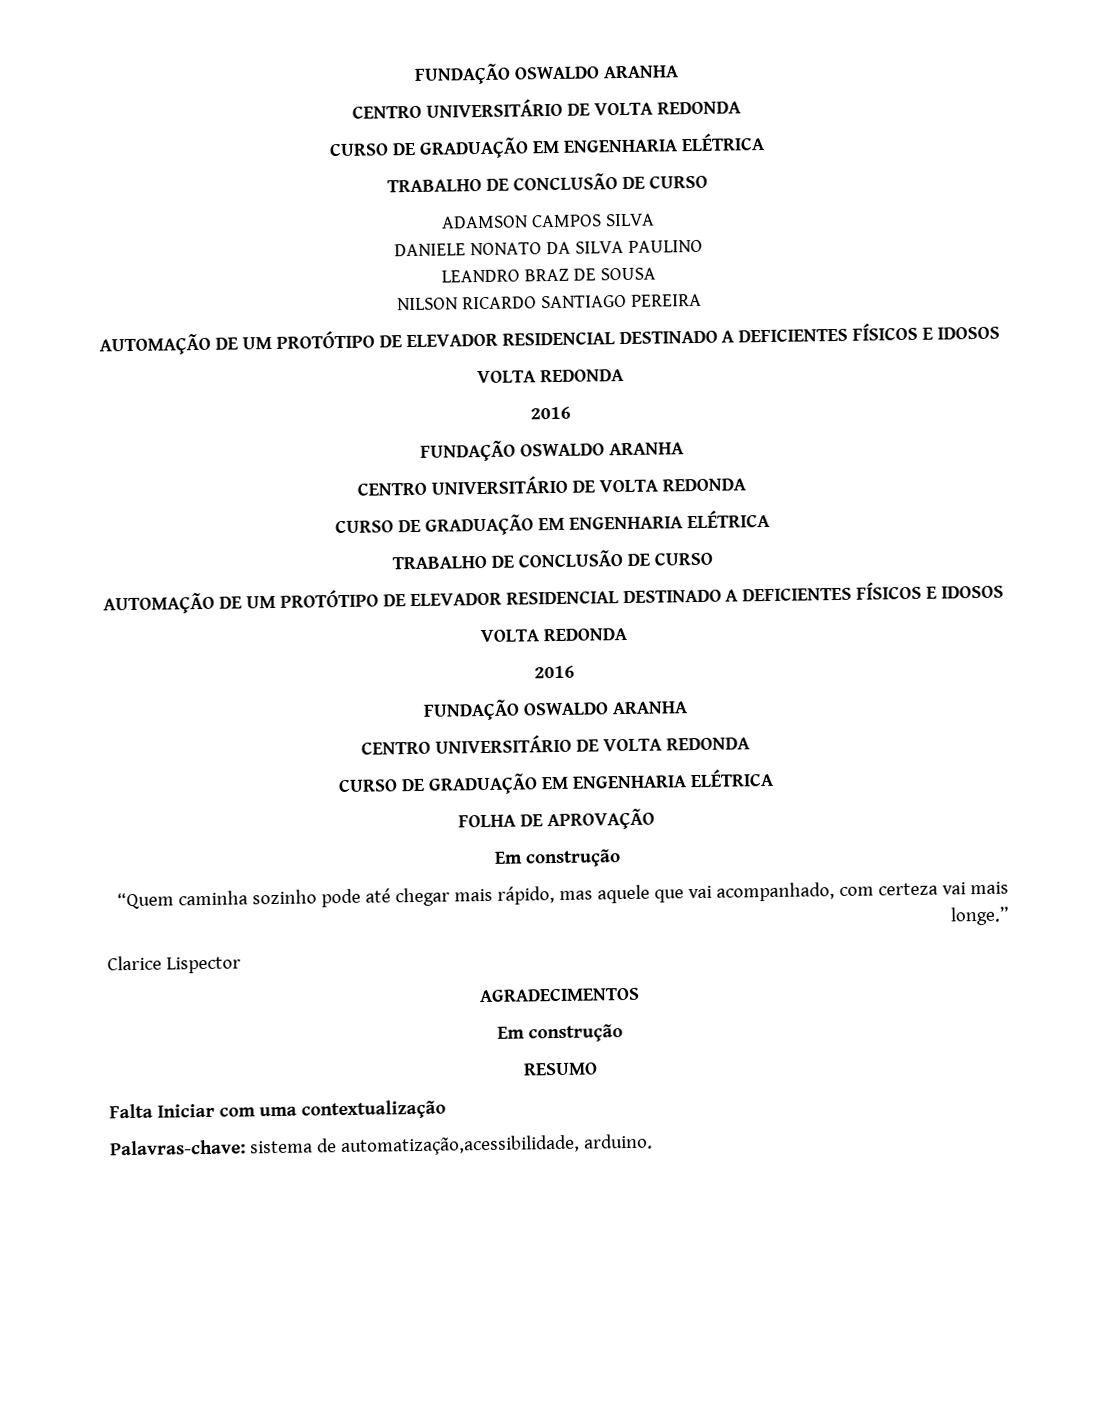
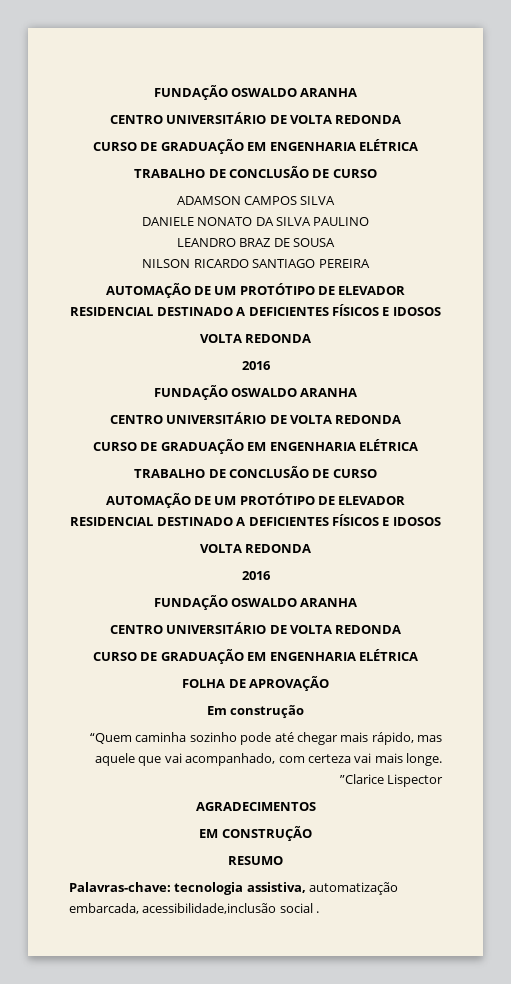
- “Quem caminha sozinho pode até chegar mais rápido, mas aquele que vai acompanhado, com certeza vai mais longe.”
- Clarice Lispector
+ “Quem caminha sozinho pode até chegar mais rápido, mas aquele que vai acompanhado, com certeza vai mais longe. ”Clarice Lispector
  AGRADECIMENTOS
- Em construção
+ EM CONSTRUÇÃO
- Falta Iniciar com uma contextualização
- Palavras-chave: sistema de automatização,acessibilidade, arduino.
+ Palavras-chave: tecnologia assistiva, automatização embarcada, acessibilidade,inclusão social .

